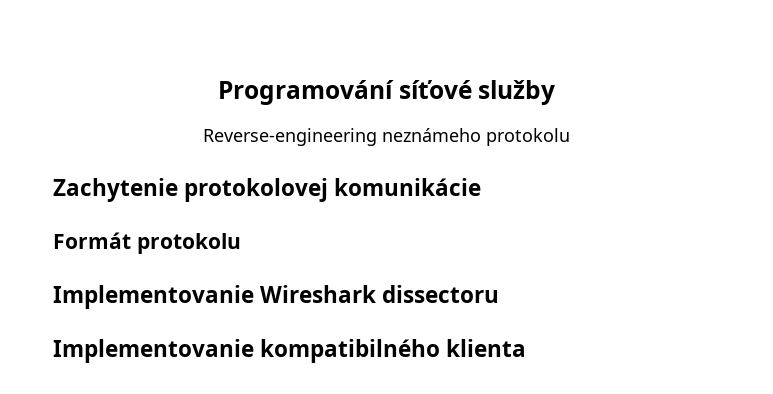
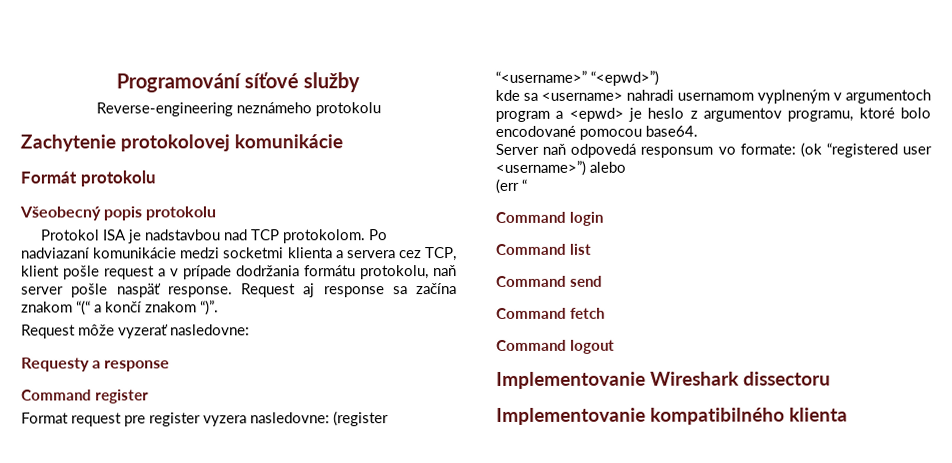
+ Všeobecný popis protokolu
+ Protokol ISA je nadstavbou nad TCP protokolom. Po nadviazaní komunikácie medzi socketmi klienta a servera cez TCP, klient pošle request a v prípade dodržania formátu protokolu, naň server pošle naspäť response. Request aj response sa začína znakom “(“ a končí znakom “)”.
+ Request môže vyzerať nasledovne:
+ Requesty a response
+ Command register
+ Format request pre register vyzera nasledovne: (register “<username>” “<epwd>”)
+ kde sa <username> nahradi usernamom vyplneným v argumentoch program a <epwd> je heslo z argumentov programu, ktoré bolo encodované pomocou base64.
+ Server naň odpovedá responsum vo formate: (ok “registered user <username>”) alebo
+ (err “
+ Command login
+ Command list
+ Command send
+ Command fetch
+ Command logout

